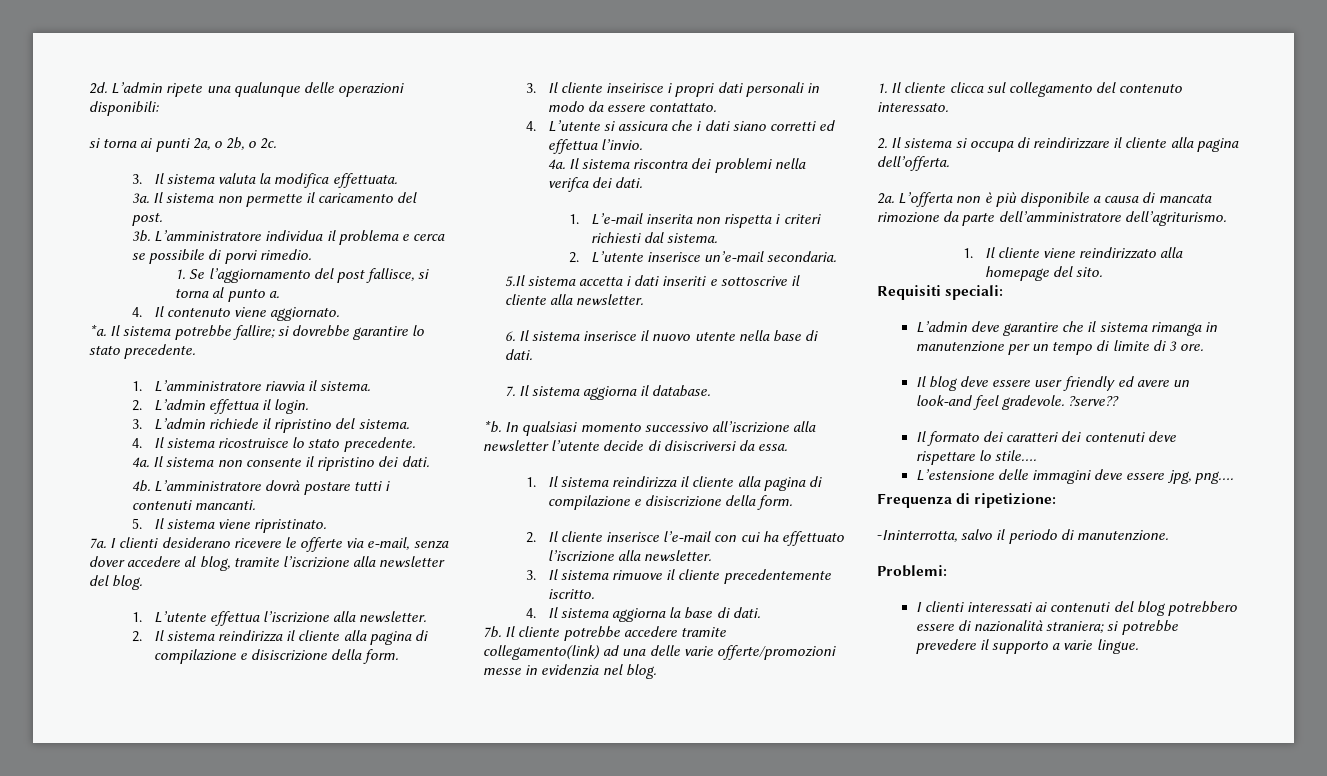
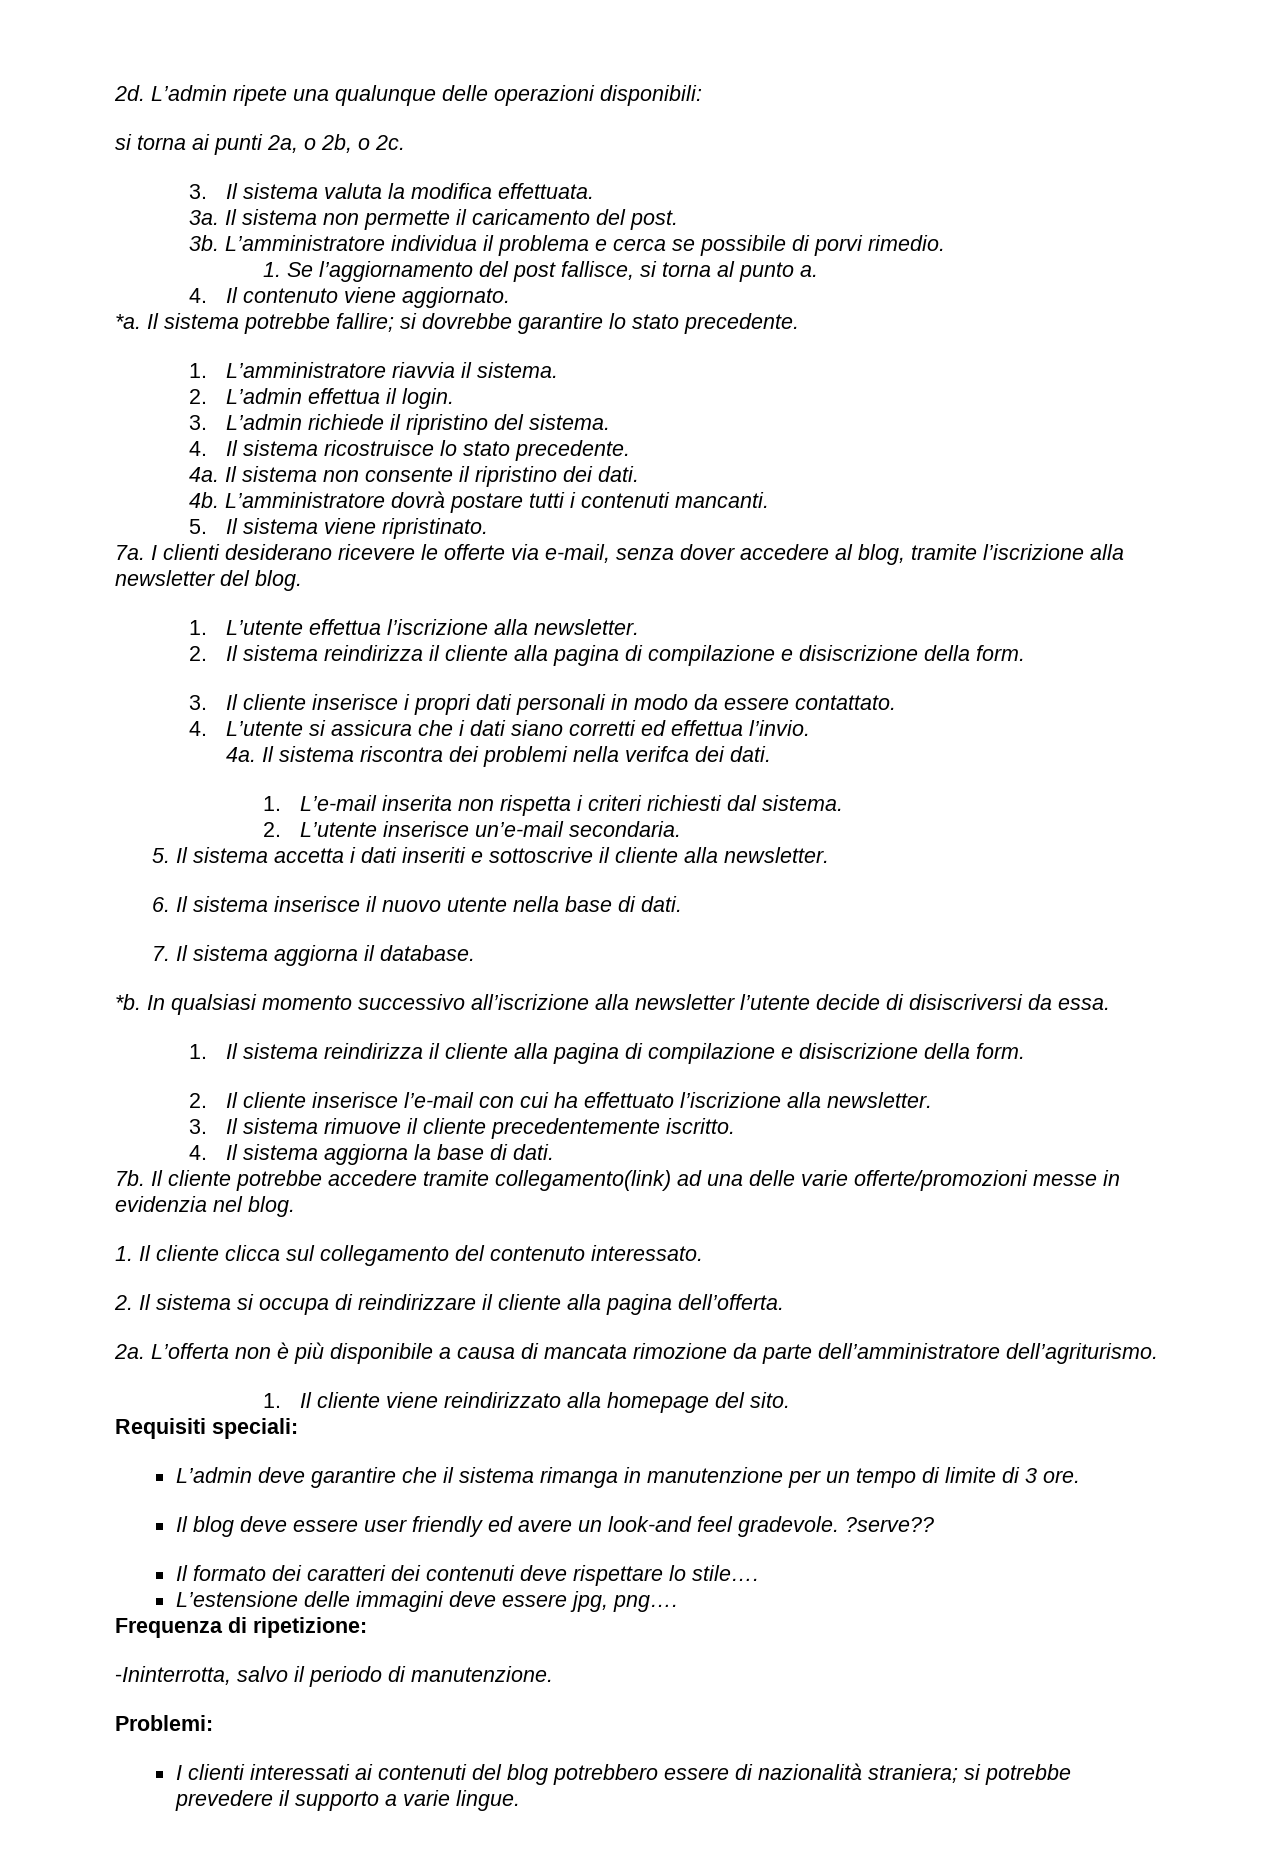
- 3. Il cliente inseirisce i propri dati personali in modo da essere contattato.
+ 3. Il cliente inserisce i propri dati personali in modo da essere contattato.
- 5.Il sistema accetta i dati inseriti e sottoscrive il cliente alla newsletter.
+ 5. Il sistema accetta i dati inseriti e sottoscrive il cliente alla newsletter.

